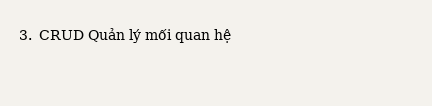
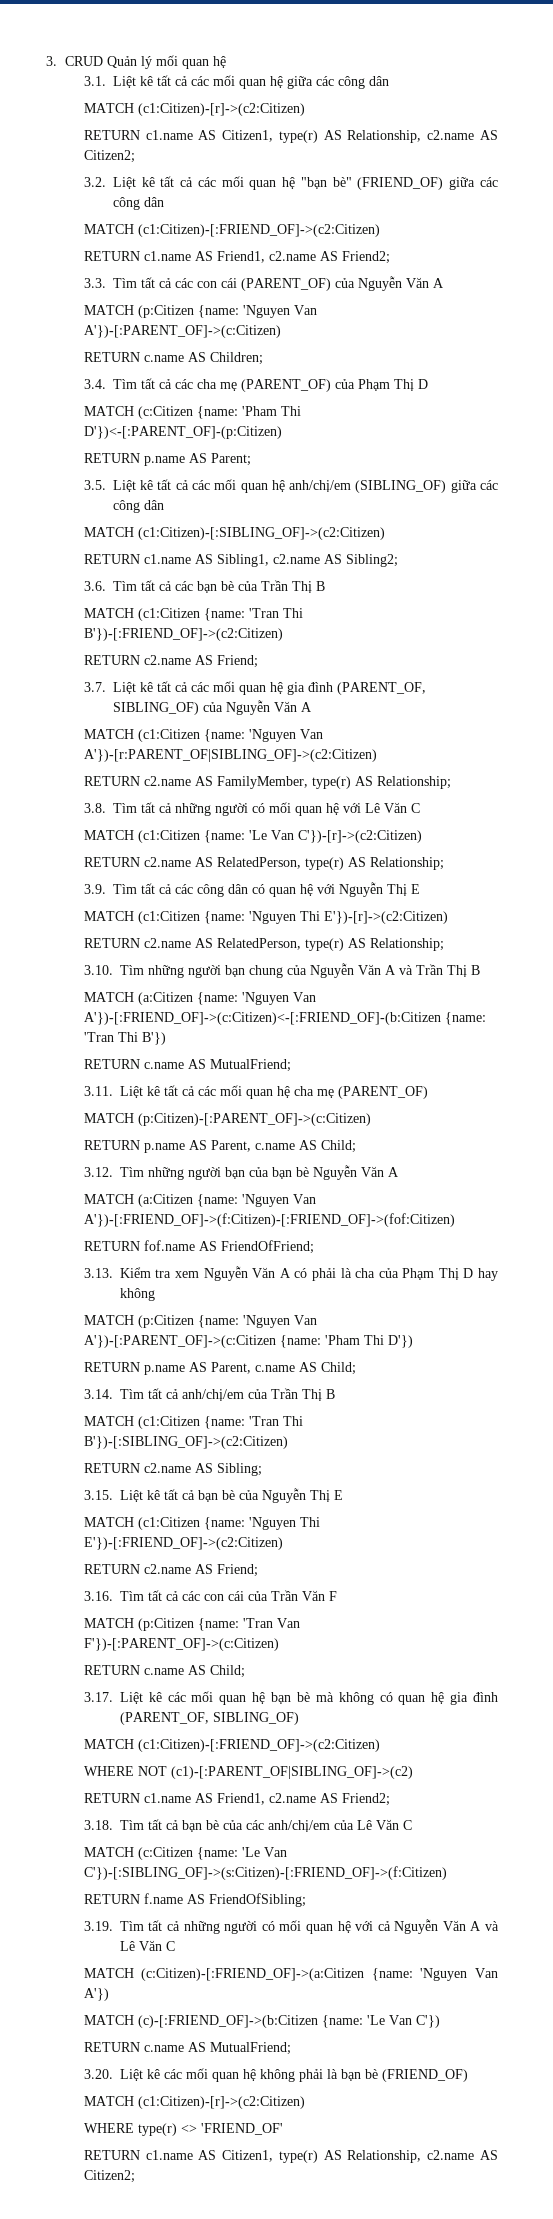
+ 3.1. Liệt kê tất cả các mối quan hệ giữa các công dân
+ MATCH (c1:Citizen)-[r]->(c2:Citizen)
+ RETURN c1.name AS Citizen1, type(r) AS Relationship, c2.name AS Citizen2;
+ 3.2. Liệt kê tất cả các mối quan hệ "bạn bè" (FRIEND_OF) giữa các công dân
+ MATCH (c1:Citizen)-[:FRIEND_OF]->(c2:Citizen)
+ RETURN c1.name AS Friend1, c2.name AS Friend2;
+ 3.3. Tìm tất cả các con cái (PARENT_OF) của Nguyễn Văn A
+ MATCH (p:Citizen {name: 'Nguyen Van A'})-[:PARENT_OF]->(c:Citizen)
+ RETURN c.name AS Children;
+ 3.4. Tìm tất cả các cha mẹ (PARENT_OF) của Phạm Thị D
+ MATCH (c:Citizen {name: 'Pham Thi D'})<-[:PARENT_OF]-(p:Citizen)
+ RETURN p.name AS Parent;
+ 3.5. Liệt kê tất cả các mối quan hệ anh/chị/em (SIBLING_OF) giữa các công dân
+ MATCH (c1:Citizen)-[:SIBLING_OF]->(c2:Citizen)
+ RETURN c1.name AS Sibling1, c2.name AS Sibling2;
+ 3.6. Tìm tất cả các bạn bè của Trần Thị B
+ MATCH (c1:Citizen {name: 'Tran Thi B'})-[:FRIEND_OF]->(c2:Citizen)
+ RETURN c2.name AS Friend;
+ 3.7. Liệt kê tất cả các mối quan hệ gia đình (PARENT_OF, SIBLING_OF) của Nguyễn Văn A
+ MATCH (c1:Citizen {name: 'Nguyen Van A'})-[r:PARENT_OF|SIBLING_OF]->(c2:Citizen)
+ RETURN c2.name AS FamilyMember, type(r) AS Relationship;
+ 3.8. Tìm tất cả những người có mối quan hệ với Lê Văn C
+ MATCH (c1:Citizen {name: 'Le Van C'})-[r]->(c2:Citizen)
+ RETURN c2.name AS RelatedPerson, type(r) AS Relationship;
+ 3.9. Tìm tất cả các công dân có quan hệ với Nguyễn Thị E
+ MATCH (c1:Citizen {name: 'Nguyen Thi E'})-[r]->(c2:Citizen)
+ RETURN c2.name AS RelatedPerson, type(r) AS Relationship;
+ 3.10. Tìm những người bạn chung của Nguyễn Văn A và Trần Thị B
+ MATCH (a:Citizen {name: 'Nguyen Van A'})-[:FRIEND_OF]->(c:Citizen)<-[:FRIEND_OF]-(b:Citizen {name: 'Tran Thi B'})
+ RETURN c.name AS MutualFriend;
+ 3.11. Liệt kê tất cả các mối quan hệ cha mẹ (PARENT_OF)
+ MATCH (p:Citizen)-[:PARENT_OF]->(c:Citizen)
+ RETURN p.name AS Parent, c.name AS Child;
+ 3.12. Tìm những người bạn của bạn bè Nguyễn Văn A
+ MATCH (a:Citizen {name: 'Nguyen Van A'})-[:FRIEND_OF]->(f:Citizen)-[:FRIEND_OF]->(fof:Citizen)
+ RETURN fof.name AS FriendOfFriend;
+ 3.13. Kiểm tra xem Nguyễn Văn A có phải là cha của Phạm Thị D hay không
+ MATCH (p:Citizen {name: 'Nguyen Van A'})-[:PARENT_OF]->(c:Citizen {name: 'Pham Thi D'})
+ RETURN p.name AS Parent, c.name AS Child;
+ 3.14. Tìm tất cả anh/chị/em của Trần Thị B
+ MATCH (c1:Citizen {name: 'Tran Thi B'})-[:SIBLING_OF]->(c2:Citizen)
+ RETURN c2.name AS Sibling;
+ 3.15. Liệt kê tất cả bạn bè của Nguyễn Thị E
+ MATCH (c1:Citizen {name: 'Nguyen Thi E'})-[:FRIEND_OF]->(c2:Citizen)
+ RETURN c2.name AS Friend;
+ 3.16. Tìm tất cả các con cái của Trần Văn F
+ MATCH (p:Citizen {name: 'Tran Van F'})-[:PARENT_OF]->(c:Citizen)
+ RETURN c.name AS Child;
+ 3.17. Liệt kê các mối quan hệ bạn bè mà không có quan hệ gia đình (PARENT_OF, SIBLING_OF)
+ MATCH (c1:Citizen)-[:FRIEND_OF]->(c2:Citizen)
+ WHERE NOT (c1)-[:PARENT_OF|SIBLING_OF]->(c2)
+ RETURN c1.name AS Friend1, c2.name AS Friend2;
+ 3.18. Tìm tất cả bạn bè của các anh/chị/em của Lê Văn C
+ MATCH (c:Citizen {name: 'Le Van C'})-[:SIBLING_OF]->(s:Citizen)-[:FRIEND_OF]->(f:Citizen)
+ RETURN f.name AS FriendOfSibling;
+ 3.19. Tìm tất cả những người có mối quan hệ với cả Nguyễn Văn A và Lê Văn C
+ MATCH (c:Citizen)-[:FRIEND_OF]->(a:Citizen {name: 'Nguyen Van A'})
+ MATCH (c)-[:FRIEND_OF]->(b:Citizen {name: 'Le Van C'})
+ RETURN c.name AS MutualFriend;
+ 3.20. Liệt kê các mối quan hệ không phải là bạn bè (FRIEND_OF)
+ MATCH (c1:Citizen)-[r]->(c2:Citizen)
+ WHERE type(r) <> 'FRIEND_OF'
+ RETURN c1.name AS Citizen1, type(r) AS Relationship, c2.name AS Citizen2;

